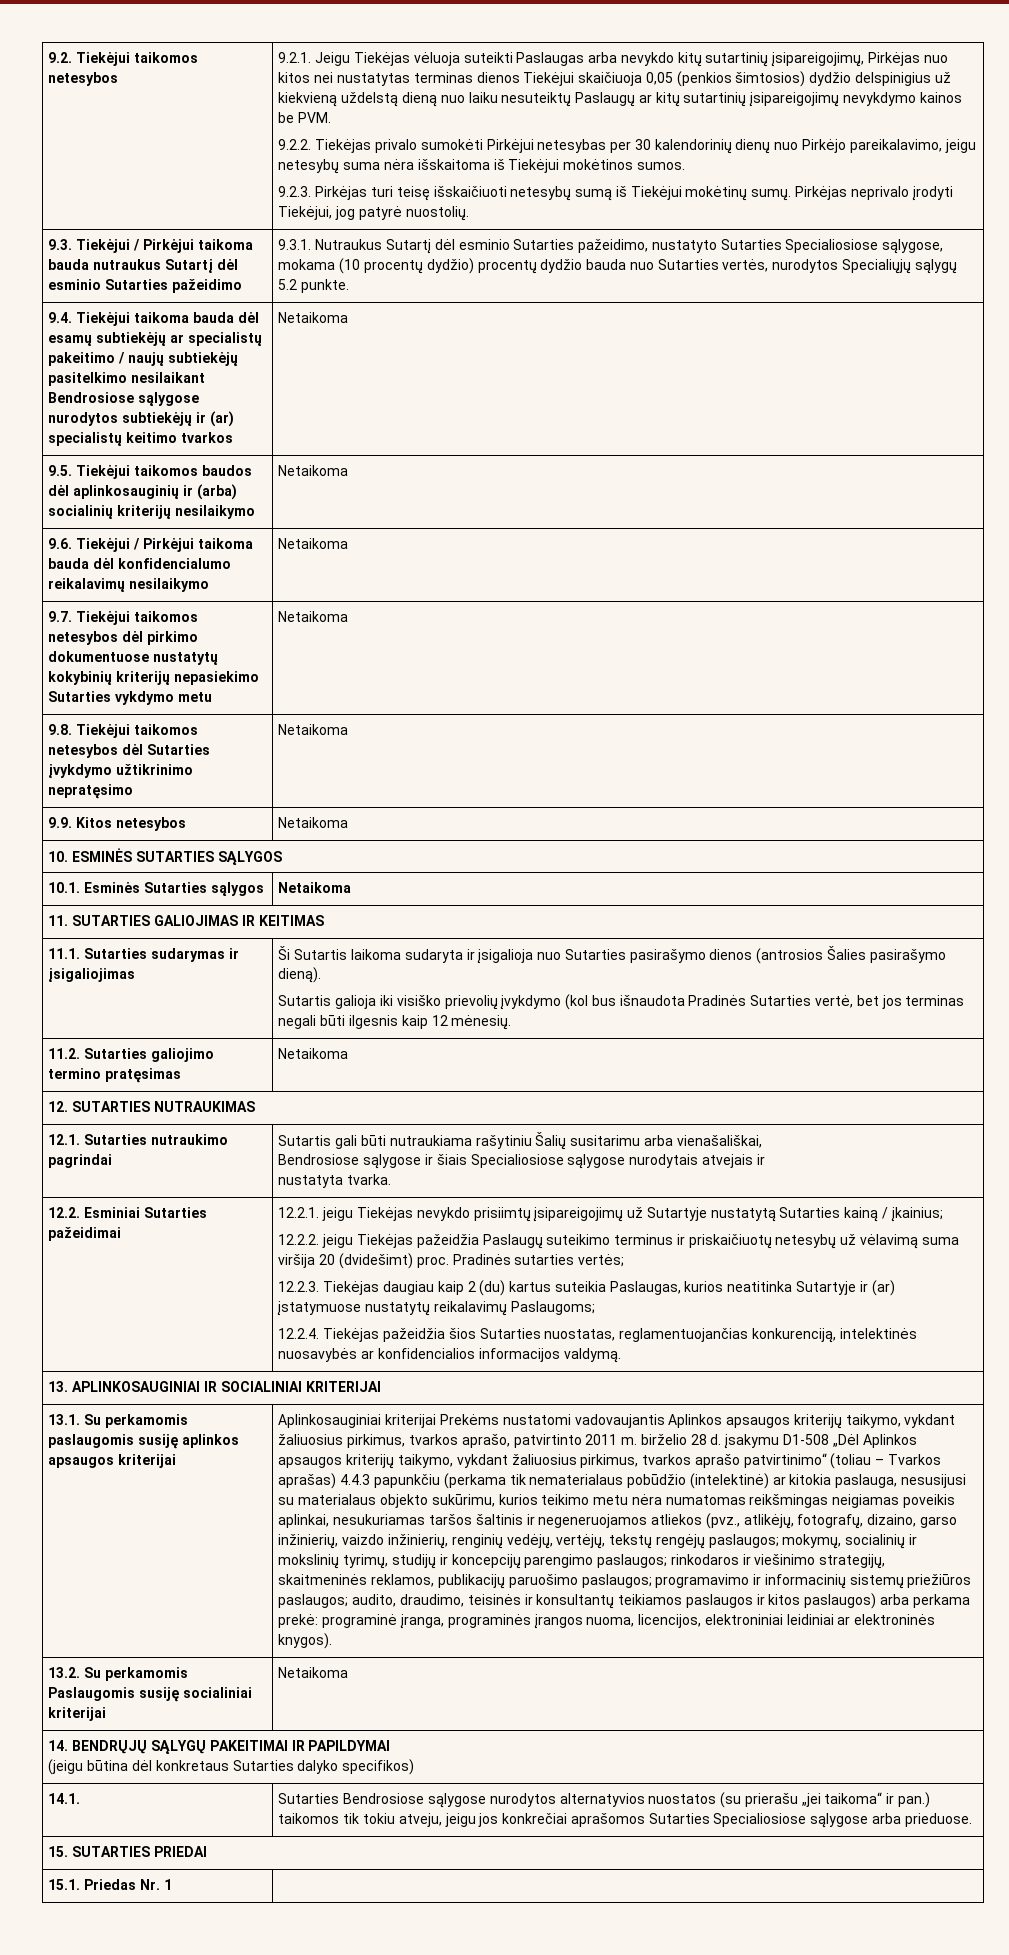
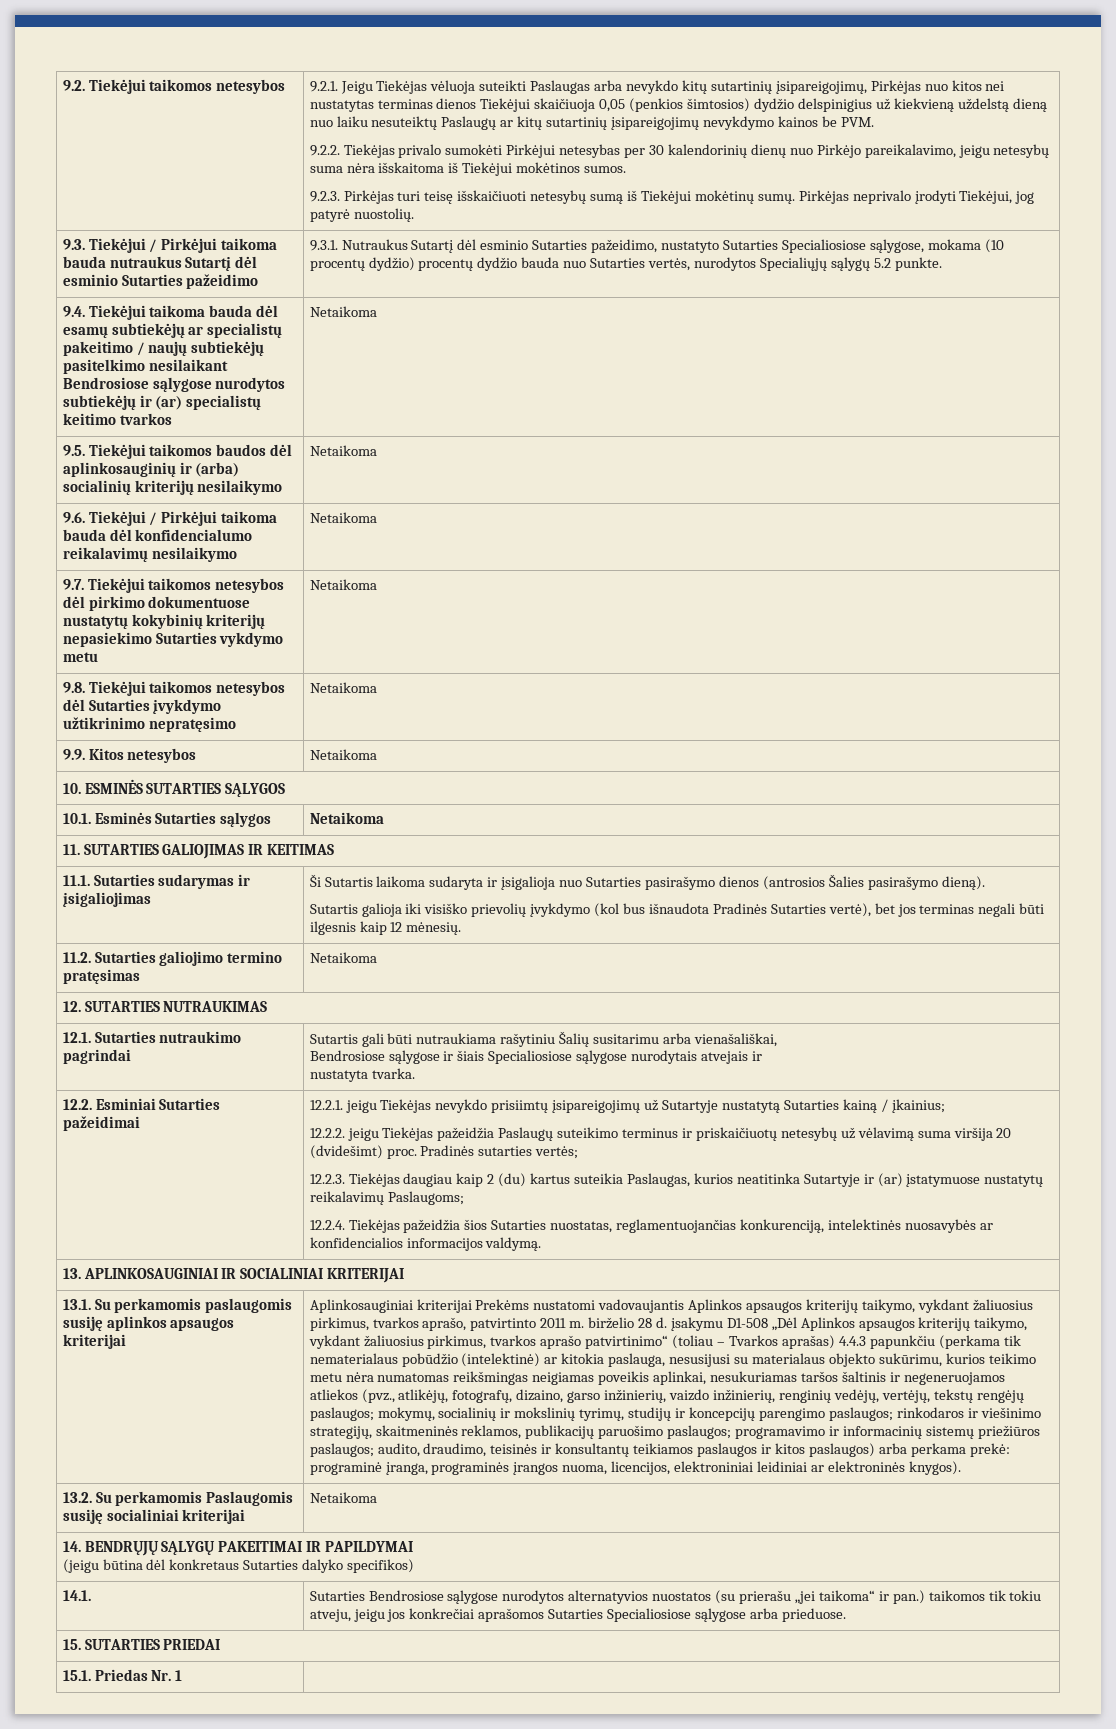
  11.1. Sutarties sudarymas ir įsigaliojimas | Ši Sutartis laikoma sudaryta ir įsigalioja nuo Sutarties pasirašymo dienos (antrosios Šalies pasirašymo dieną).
- Sutartis galioja iki visiško prievolių įvykdymo (kol bus išnaudota Pradinės Sutarties vertė, bet jos terminas negali būti ilgesnis kaip 12 mėnesių.
+ Sutartis galioja iki visiško prievolių įvykdymo (kol bus išnaudota Pradinės Sutarties vertė), bet jos terminas negali būti ilgesnis kaip 12 mėnesių.

